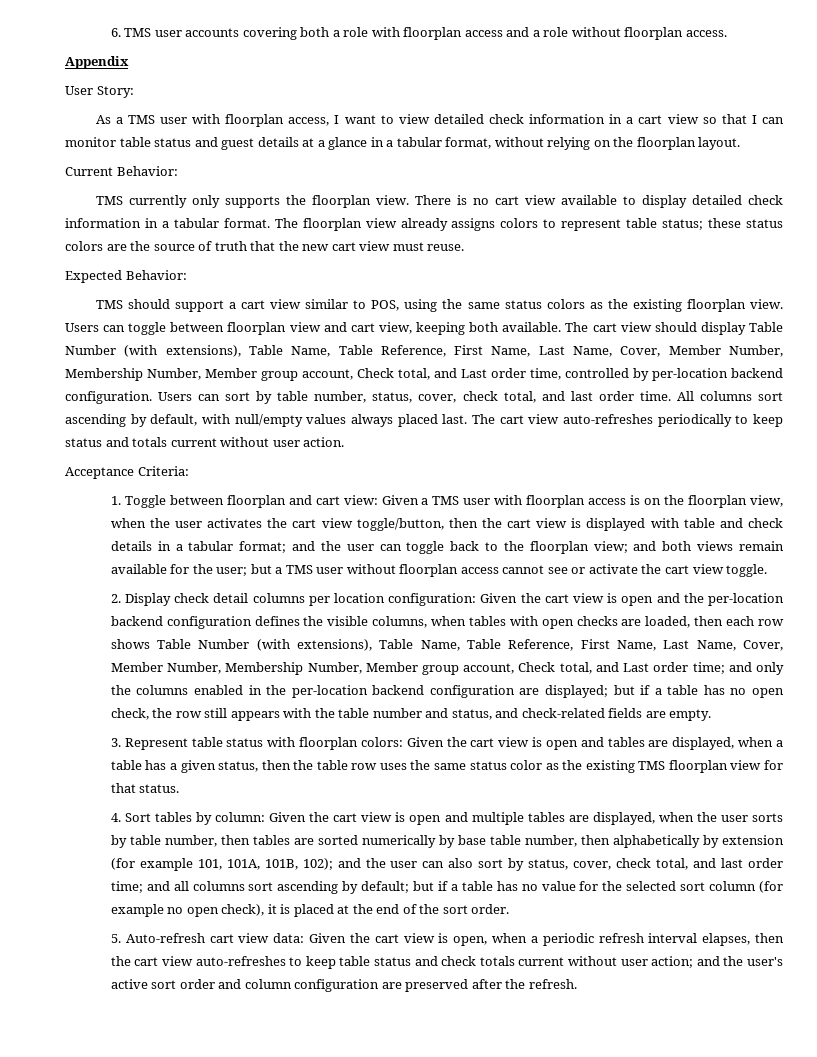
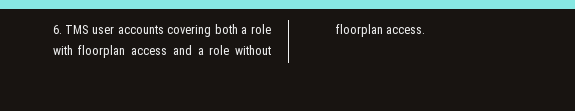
- Appendix
- User Story:
- As a TMS user with floorplan access, I want to view detailed check information in a cart view so that I can monitor table status and guest details at a glance in a tabular format, without relying on the floorplan layout.
- Current Behavior:
- TMS currently only supports the floorplan view. There is no cart view available to display detailed check information in a tabular format. The floorplan view already assigns colors to represent table status; these status colors are the source of truth that the new cart view must reuse.
- Expected Behavior:
- TMS should support a cart view similar to POS, using the same status colors as the existing floorplan view. Users can toggle between floorplan view and cart view, keeping both available. The cart view should display Table Number (with extensions), Table Name, Table Reference, First Name, Last Name, Cover, Member Number, Membership Number, Member group account, Check total, and Last order time, controlled by per-location backend configuration. Users can sort by table number, status, cover, check total, and last order time. All columns sort ascending by default, with null/empty values always placed last. The cart view auto-refreshes periodically to keep status and totals current without user action.
- Acceptance Criteria:
- 1. Toggle between floorplan and cart view: Given a TMS user with floorplan access is on the floorplan view, when the user activates the cart view toggle/button, then the cart view is displayed with table and check details in a tabular format; and the user can toggle back to the floorplan view; and both views remain available for the user; but a TMS user without floorplan access cannot see or activate the cart view toggle.
- 2. Display check detail columns per location configuration: Given the cart view is open and the per-location backend configuration defines the visible columns, when tables with open checks are loaded, then each row shows Table Number (with extensions), Table Name, Table Reference, First Name, Last Name, Cover, Member Number, Membership Number, Member group account, Check total, and Last order time; and only the columns enabled in the per-location backend configuration are displayed; but if a table has no open check, the row still appears with the table number and status, and check-related fields are empty.
- 3. Represent table status with floorplan colors: Given the cart view is open and tables are displayed, when a table has a given status, then the table row uses the same status color as the existing TMS floorplan view for that status.
- 4. Sort tables by column: Given the cart view is open and multiple tables are displayed, when the user sorts by table number, then tables are sorted numerically by base table number, then alphabetically by extension (for example 101, 101A, 101B, 102); and the user can also sort by status, cover, check total, and last order time; and all columns sort ascending by default; but if a table has no value for the selected sort column (for example no open check), it is placed at the end of the sort order.
- 5. Auto-refresh cart view data: Given the cart view is open, when a periodic refresh interval elapses, then the cart view auto-refreshes to keep table status and check totals current without user action; and the user's active sort order and column configuration are preserved after the refresh.

